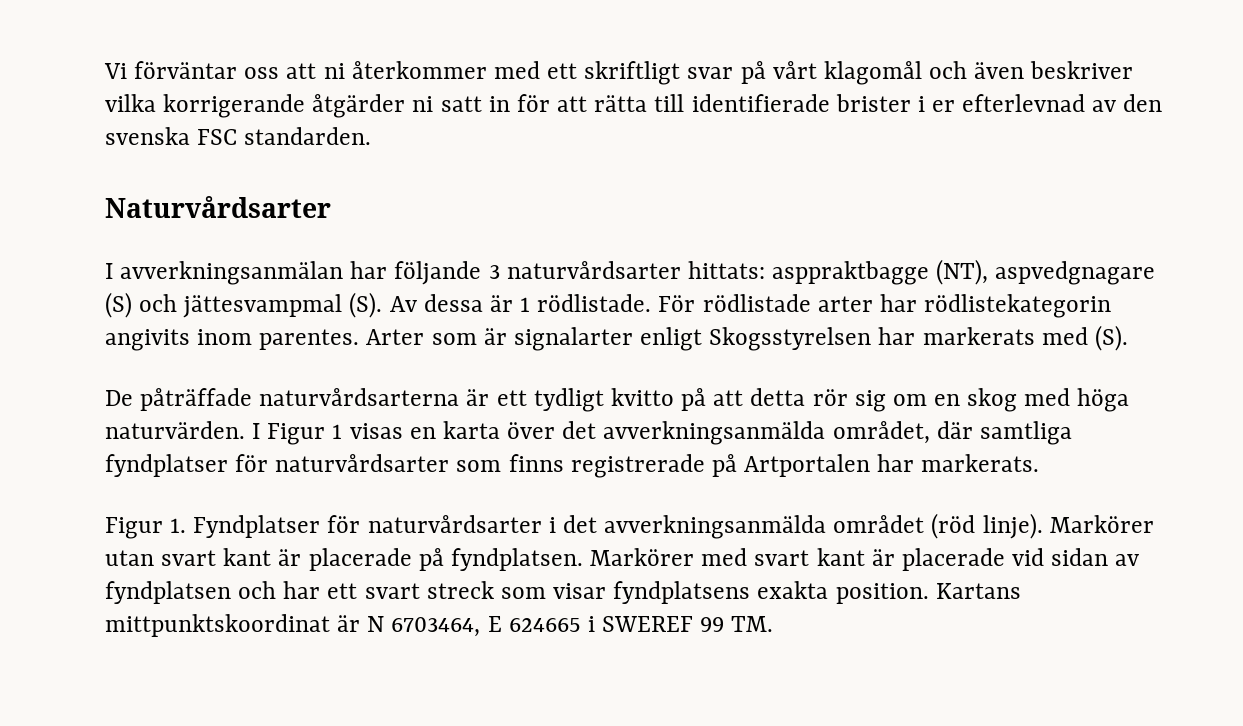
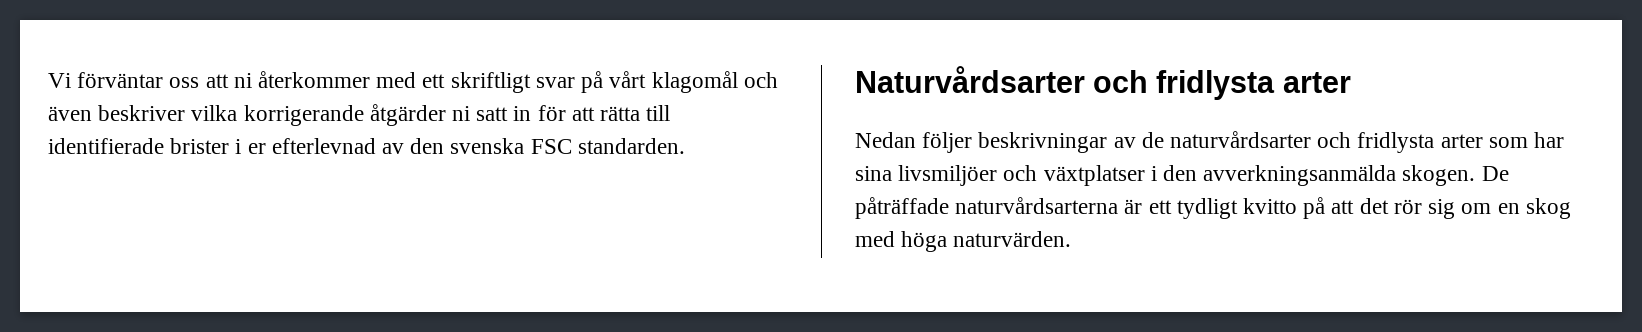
- Naturvårdsarter
- I avverkningsanmälan har följande 3 naturvårdsarter hittats: asppraktbagge (NT), aspvedgnagare (S) och jättesvampmal (S). Av dessa är 1 rödlistade. För rödlistade arter har rödlistekategorin angivits inom parentes. Arter som är signalarter enligt Skogsstyrelsen har markerats med (S).
- De påträffade naturvårdsarterna är ett tydligt kvitto på att detta rör sig om en skog med höga naturvärden. I Figur 1 visas en karta över det avverkningsanmälda området, där samtliga fyndplatser för naturvårdsarter som finns registrerade på Artportalen har markerats.
- Figur 1. Fyndplatser för naturvårdsarter i det avverkningsanmälda området (röd linje). Markörer utan svart kant är placerade på fyndplatsen. Markörer med svart kant är placerade vid sidan av fyndplatsen och har ett svart streck som visar fyndplatsens exakta position. Kartans mittpunktskoordinat är N 6703464, E 624665 i SWEREF 99 TM.
+ Naturvårdsarter och fridlysta arter
+ Nedan följer beskrivningar av de naturvårdsarter och fridlysta arter som har sina livsmiljöer och växtplatser i den avverkningsanmälda skogen. De påträffade naturvårdsarterna är ett tydligt kvitto på att det rör sig om en skog med höga naturvärden.

